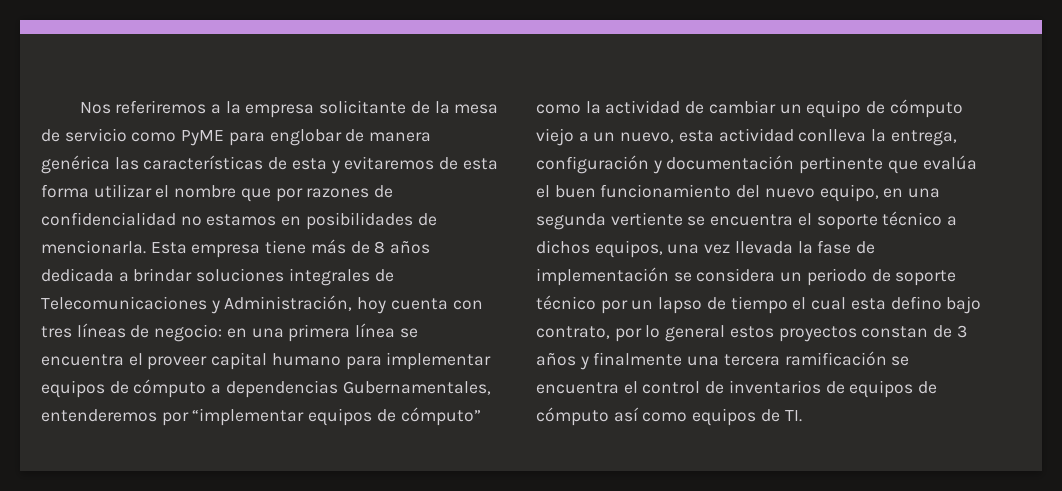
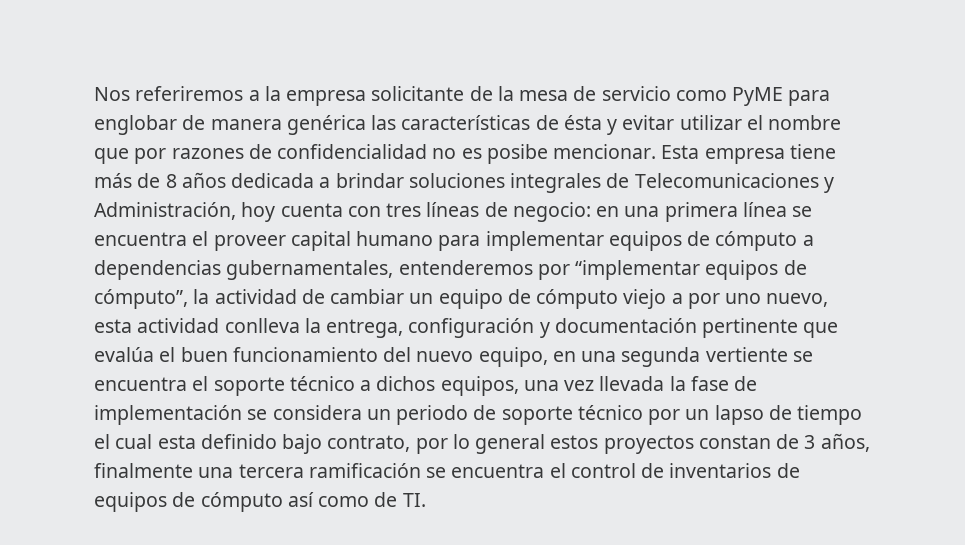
- Nos referiremos a la empresa solicitante de la mesa de servicio como PyME para englobar de manera genérica las características de esta y evitaremos de esta forma utilizar el nombre que por razones de confidencialidad no estamos en posibilidades de mencionarla.
+ Nos referiremos a la empresa solicitante de la mesa de servicio como PyME para englobar de manera genérica las características de ésta y evitar utilizar el nombre que por razones de confidencialidad no es posibe mencionar.
- en una primera línea se encuentra el proveer capital humano para implementar equipos de cómputo a dependencias Gubernamentales, entenderemos por “implementar equipos de cómputo” como la actividad de cambiar un equipo de cómputo viejo a un nuevo, esta actividad conlleva la entrega, configuración y documentación pertinente que evalúa el buen funcionamiento del nuevo equipo, en una segunda vertiente se encuentra el soporte técnico a dichos equipos, una vez llevada la fase de implementación se considera un periodo de soporte técnico por un lapso de tiempo el cual esta defino bajo contrato, por lo general estos proyectos constan de 3 años y finalmente una tercera ramificación se encuentra el control de inventarios de equipos de cómputo así como equipos de TI.
+ en una primera línea se encuentra el proveer capital humano para implementar equipos de cómputo a dependencias gubernamentales, entenderemos por “implementar equipos de cómputo”, la actividad de cambiar un equipo de cómputo viejo a por uno nuevo, esta actividad conlleva la entrega, configuración y documentación pertinente que evalúa el buen funcionamiento del nuevo equipo, en una segunda vertiente se encuentra el soporte técnico a dichos equipos, una vez llevada la fase de implementación se considera un periodo de soporte técnico por un lapso de tiempo el cual esta definido bajo contrato, por lo general estos proyectos constan de 3 años, finalmente una tercera ramificación se encuentra el control de inventarios de equipos de cómputo así como de TI.

